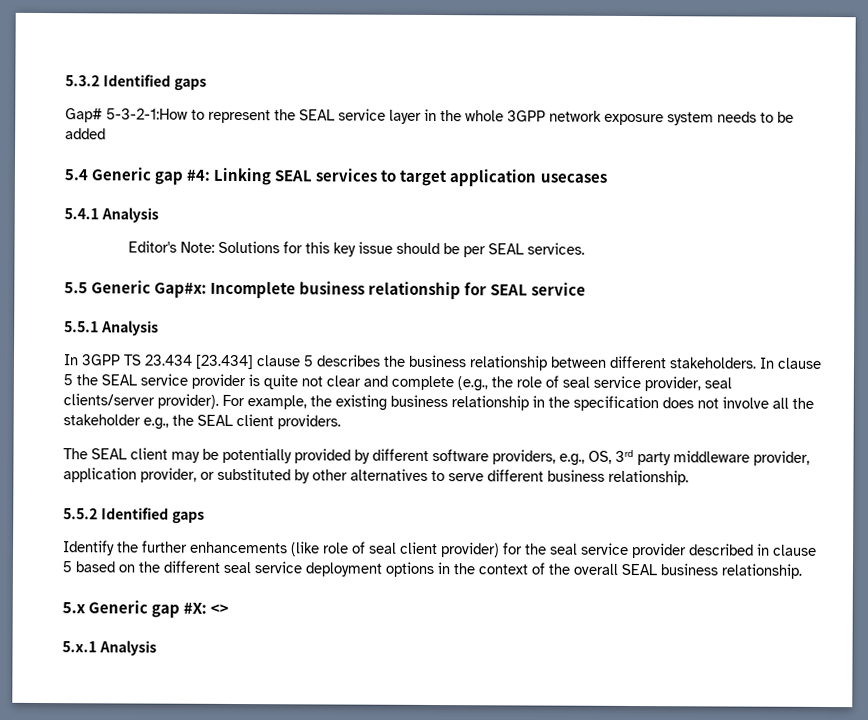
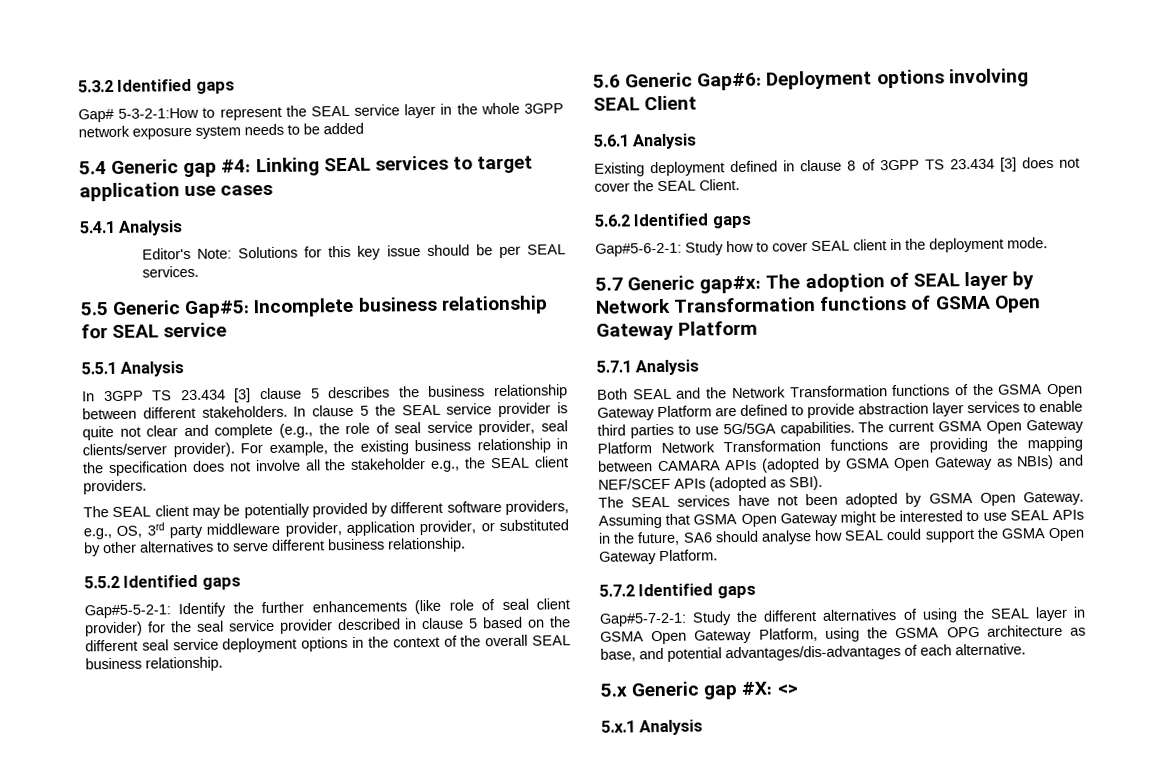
- 5.4 Generic gap #4: Linking SEAL services to target application usecases
+ 5.4 Generic gap #4: Linking SEAL services to target application use cases
- 5.5 Generic Gap#x: Incomplete business relationship for SEAL service
+ 5.5 Generic Gap#5: Incomplete business relationship for SEAL service
- In 3GPP TS 23.434 [23.434] clause 5 describes the business relationship between different stakeholders.
+ In 3GPP TS 23.434 [3] clause 5 describes the business relationship between different stakeholders.
- Identify the further enhancements (like role of seal client provider) for the seal service provider described in clause 5 based on the different seal service deployment options in the context of the overall SEAL business relationship.
+ Gap#5-5-2-1: Identify the further enhancements (like role of seal client provider) for the seal service provider described in clause 5 based on the different seal service deployment options in the context of the overall SEAL business relationship.
+ 5.6 Generic Gap#6: Deployment options involving SEAL Client
+ 5.6.1 Analysis
+ Existing deployment defined in clause 8 of 3GPP TS 23.434 [3] does not cover the SEAL Client.
+ 5.6.2 Identified gaps
+ Gap#5-6-2-1: Study how to cover SEAL client in the deployment mode.
+ 5.7 Generic gap#x: The adoption of SEAL layer by Network Transformation functions of GSMA Open Gateway Platform
+ 5.7.1 Analysis
+ Both SEAL and the Network Transformation functions of the GSMA Open Gateway Platform are defined to provide abstraction layer services to enable third parties to use 5G/5GA capabilities. The current GSMA Open Gateway Platform Network Transformation functions are providing the mapping between CAMARA APIs (adopted by GSMA Open Gateway as NBIs) and NEF/SCEF APIs (adopted as SBI).
+ The SEAL services have not been adopted by GSMA Open Gateway. Assuming that GSMA Open Gateway might be interested to use SEAL APIs in the future, SA6 should analyse how SEAL could support the GSMA Open Gateway Platform.
+ 5.7.2 Identified gaps
+ Gap#5-7-2-1: Study the different alternatives of using the SEAL layer in GSMA Open Gateway Platform, using the GSMA OPG architecture as base, and potential advantages/dis-advantages of each alternative.

